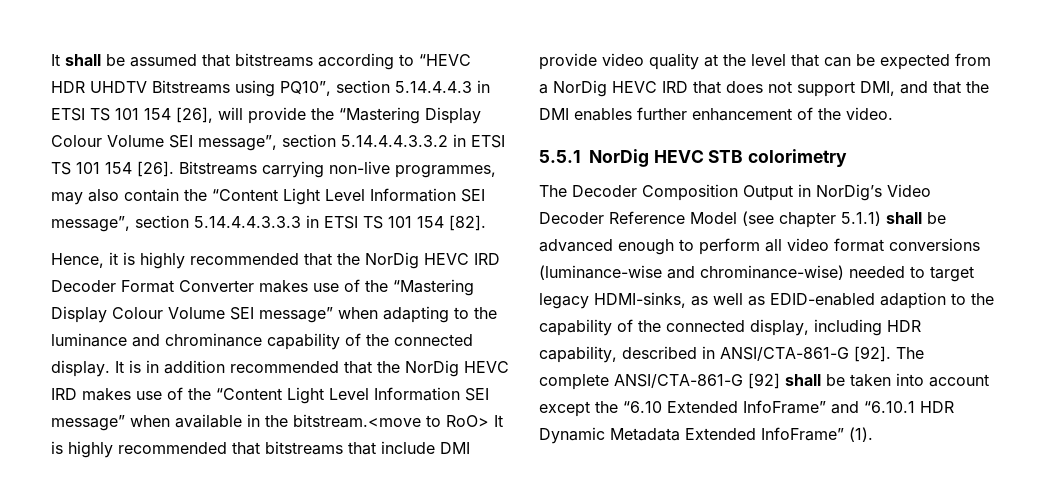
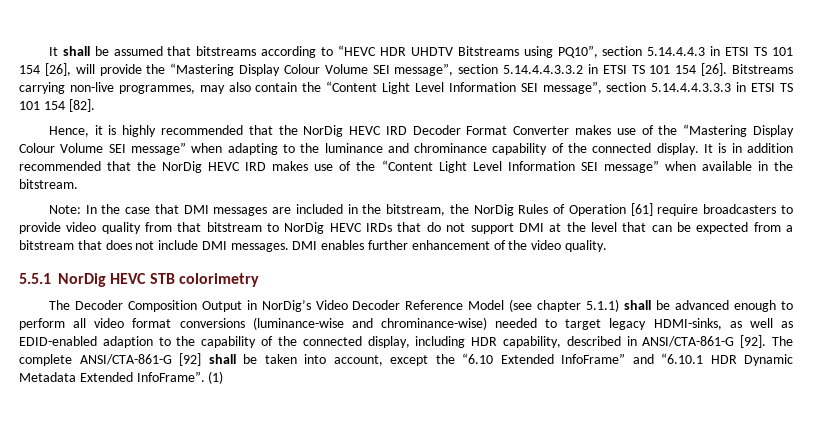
- It is in addition recommended that the NorDig HEVC IRD makes use of the “Content Light Level Information SEI message” when available in the bitstream.<move to RoO> It is highly recommended that bitstreams that include DMI provide video quality at the level that can be expected from a NorDig HEVC IRD that does not support DMI, and that the DMI enables further enhancement of the video.
+ It is in addition recommended that the NorDig HEVC IRD makes use of the “Content Light Level Information SEI message” when available in the bitstream.
+ Note: In the case that DMI messages are included in the bitstream, the NorDig Rules of Operation [61] require broadcasters to provide video quality from that bitstream to NorDig HEVC IRDs that do not support DMI at the level that can be expected from a bitstream that does not include DMI messages. DMI enables further enhancement of the video quality.
- The complete ANSI/CTA-861-G [92] shall be taken into account except the “6.10 Extended InfoFrame” and “6.10.1 HDR Dynamic Metadata Extended InfoFrame” (1).
+ The complete ANSI/CTA-861-G [92] shall be taken into account, except the “6.10 Extended InfoFrame” and “6.10.1 HDR Dynamic Metadata Extended InfoFrame”. (1)

